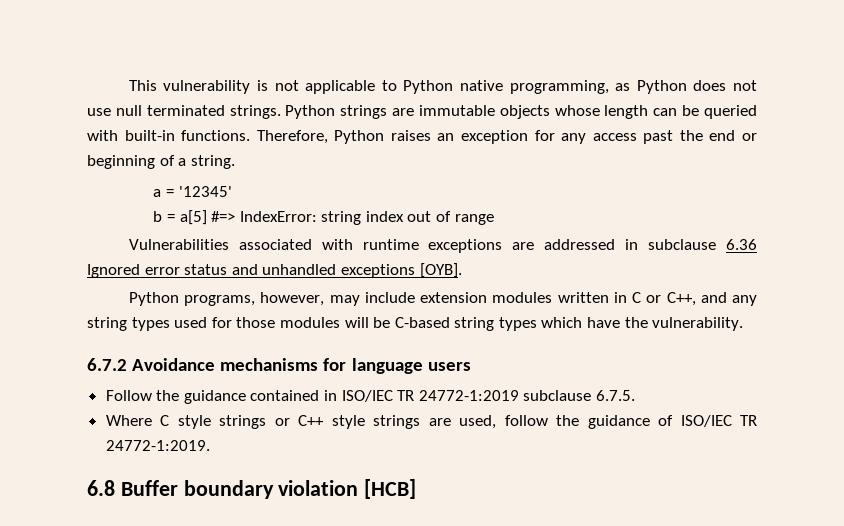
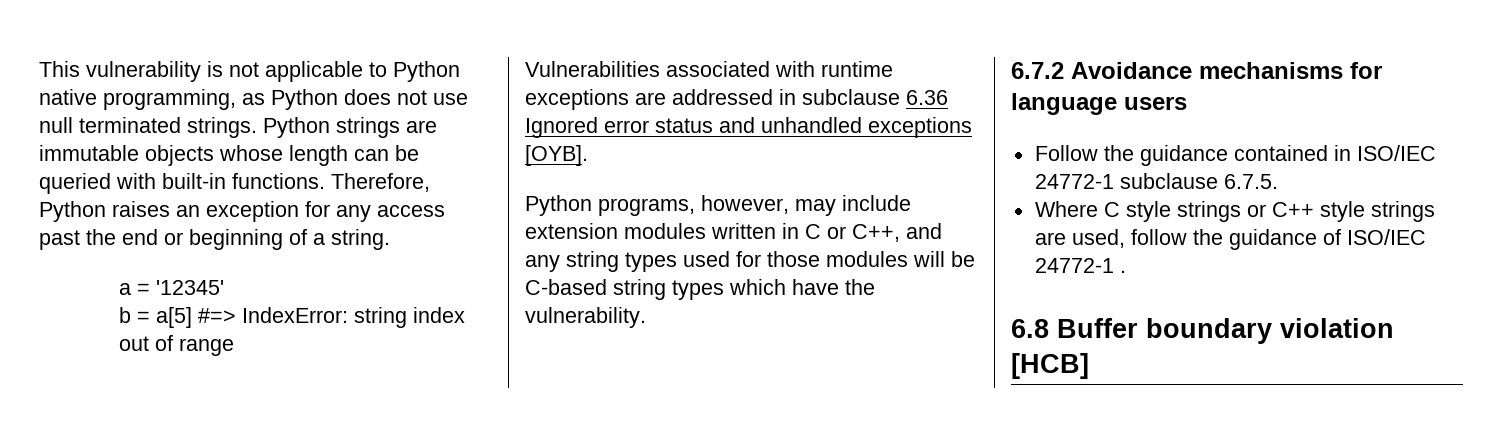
- Follow the guidance contained in ISO/IEC TR 24772-1:2019 subclause 6.7.5.
+ Follow the guidance contained in ISO/IEC 24772-1 subclause 6.7.5.
- Where C style strings or C++ style strings are used, follow the guidance of ISO/IEC TR 24772-1:2019.
+ Where C style strings or C++ style strings are used, follow the guidance of ISO/IEC 24772-1 .

